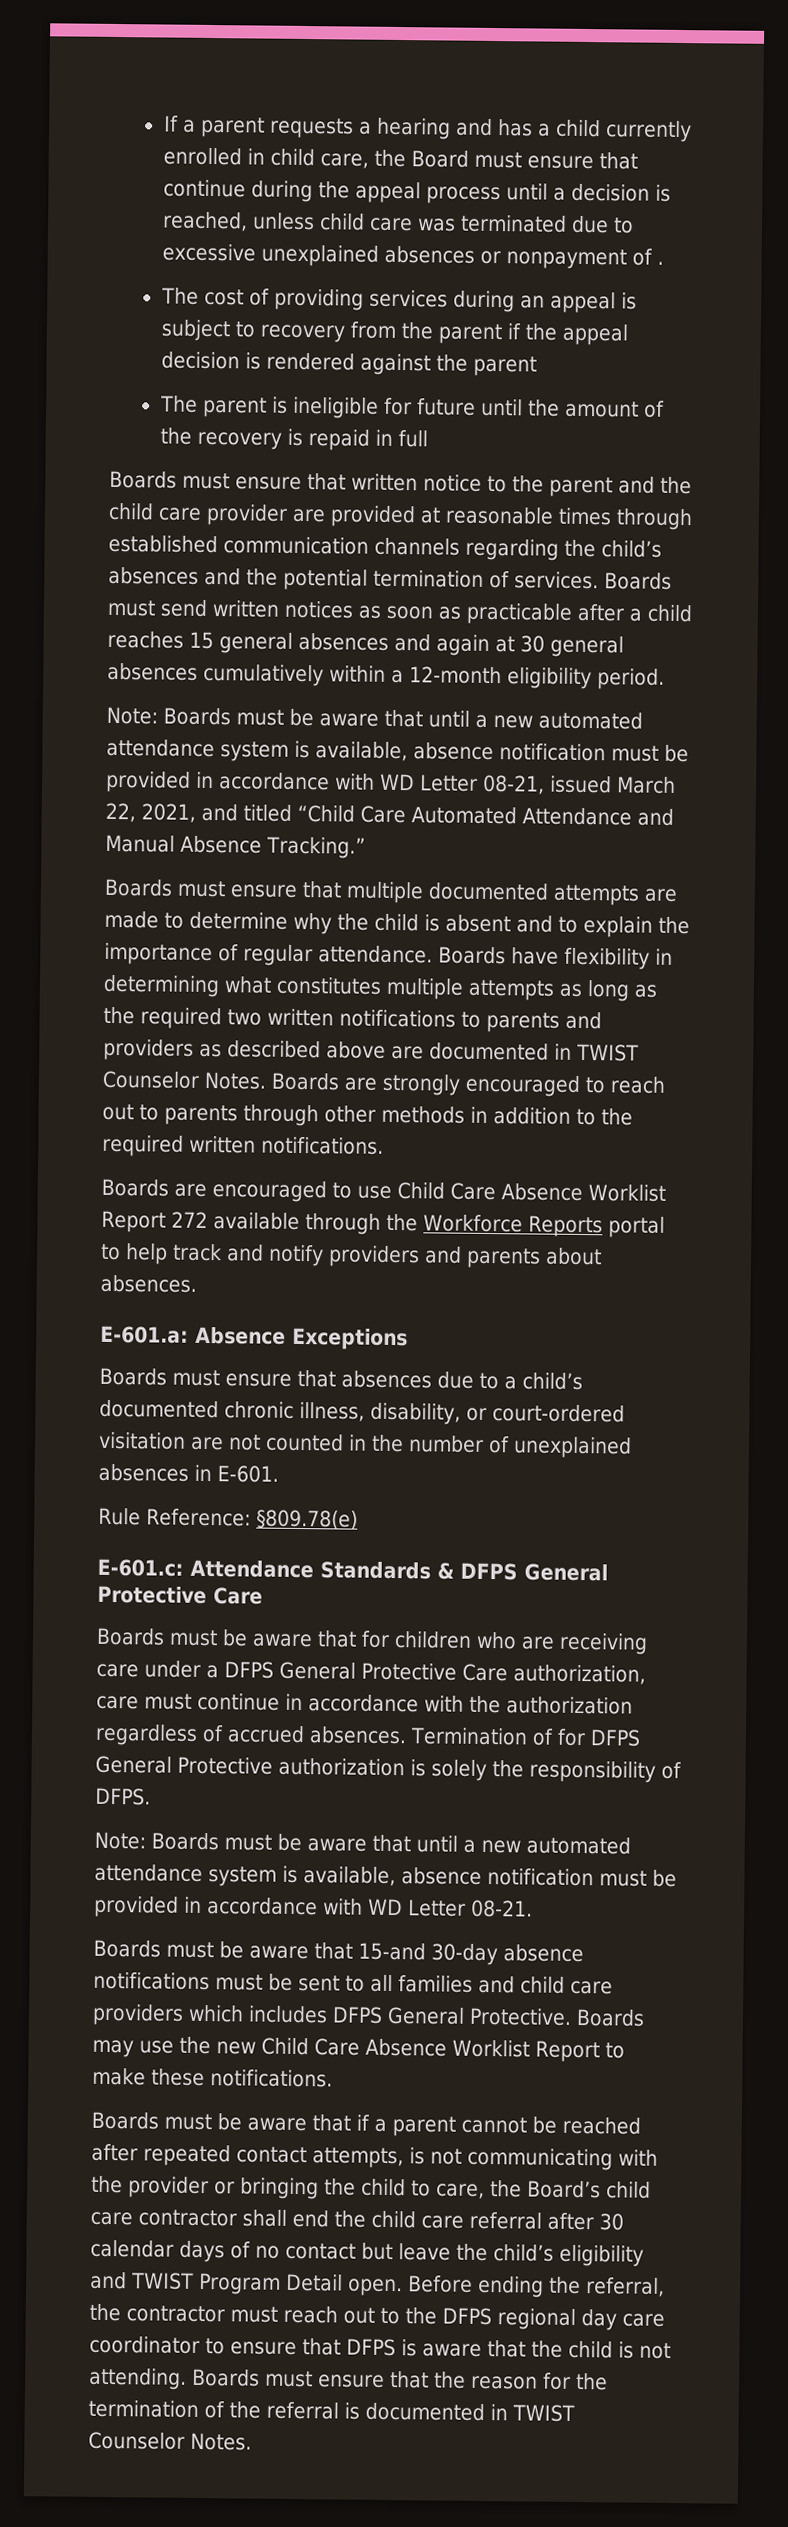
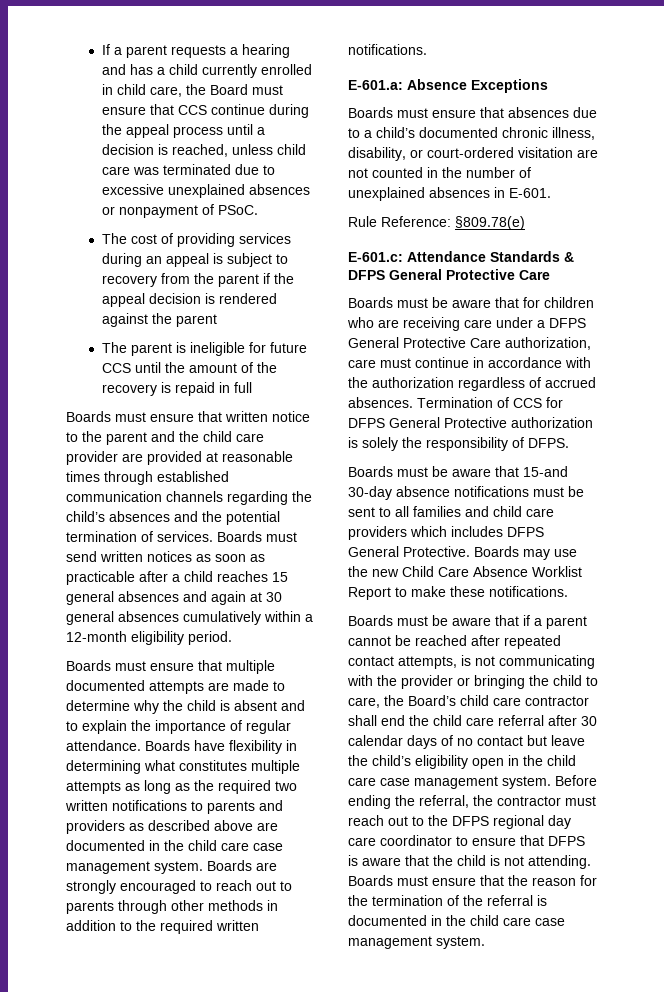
- If a parent requests a hearing and has a child currently enrolled in child care, the Board must ensure that continue during the appeal process until a decision is reached, unless child care was terminated due to excessive unexplained absences or nonpayment of .
+ If a parent requests a hearing and has a child currently enrolled in child care, the Board must ensure that CCS continue during the appeal process until a decision is reached, unless child care was terminated due to excessive unexplained absences or nonpayment of PSoC.
- The parent is ineligible for future until the amount of the recovery is repaid in full
+ The parent is ineligible for future CCS until the amount of the recovery is repaid in full
- Note: Boards must be aware that until a new automated attendance system is available, absence notification must be provided in accordance with WD Letter 08-21, issued March 22, 2021, and titled “Child Care Automated Attendance and Manual Absence Tracking.”
- Boards have flexibility in determining what constitutes multiple attempts as long as the required two written notifications to parents and providers as described above are documented in TWIST Counselor Notes.
+ Boards have flexibility in determining what constitutes multiple attempts as long as the required two written notifications to parents and providers as described above are documented in the child care case management system.
- Boards are encouraged to use Child Care Absence Worklist Report 272 available through the Workforce Reports portal to help track and notify providers and parents about absences.
- Termination of for DFPS General Protective authorization is solely the responsibility of DFPS.
+ Termination of CCS for DFPS General Protective authorization is solely the responsibility of DFPS.
- Note: Boards must be aware that until a new automated attendance system is available, absence notification must be provided in accordance with WD Letter 08-21.
- Boards must be aware that if a parent cannot be reached after repeated contact attempts, is not communicating with the provider or bringing the child to care, the Board’s child care contractor shall end the child care referral after 30 calendar days of no contact but leave the child’s eligibility and TWIST Program Detail open.
+ Boards must be aware that if a parent cannot be reached after repeated contact attempts, is not communicating with the provider or bringing the child to care, the Board’s child care contractor shall end the child care referral after 30 calendar days of no contact but leave the child’s eligibility open in the child care case management system.
- Boards must ensure that the reason for the termination of the referral is documented in TWIST Counselor Notes.
+ Boards must ensure that the reason for the termination of the referral is documented in the child care case management system.

